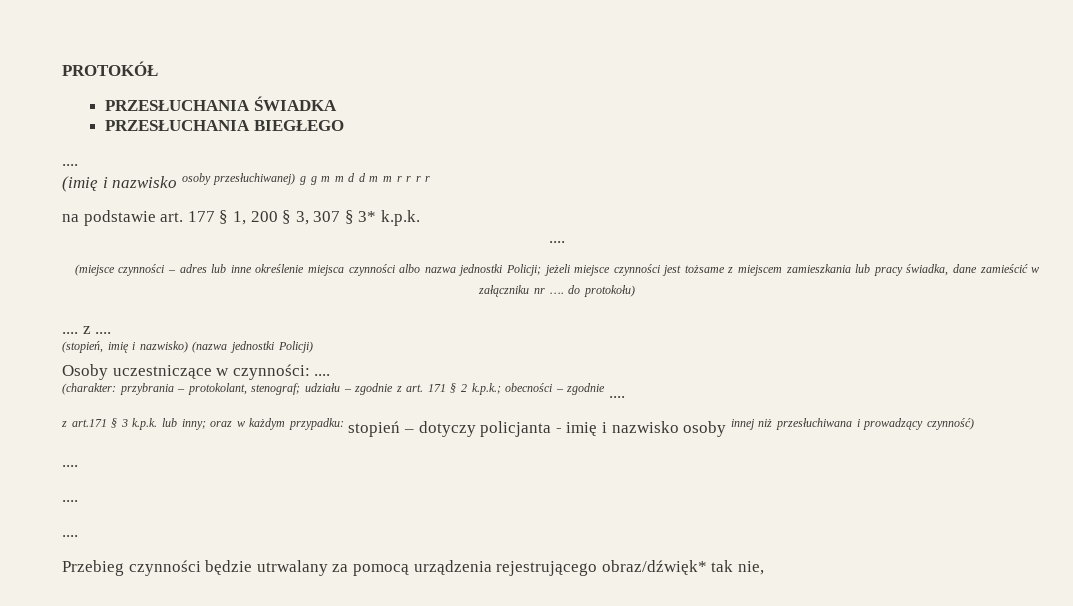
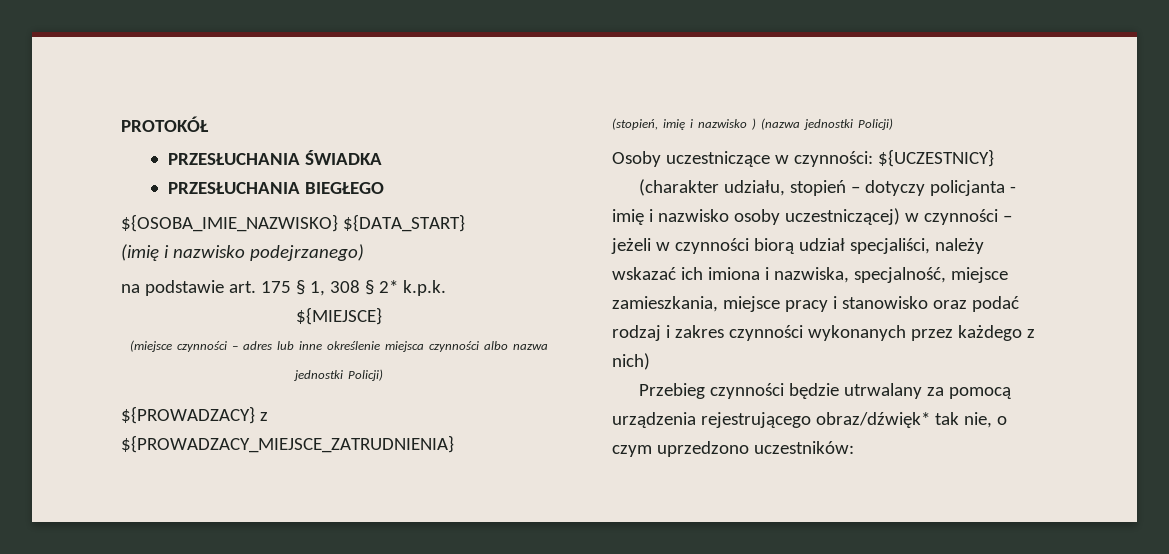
  PRZESŁUCHANIA BIEGŁEGO
- ....
+ ${OSOBA_IMIE_NAZWISKO} ${DATA_START}
- (imię i nazwisko osoby przesłuchiwanej) g g m m d d m m r r r r
+ (imię i nazwisko podejrzanego)
- na podstawie art. 177 § 1, 200 § 3, 307 § 3* k.p.k.
- ....
+ na podstawie art. 175 § 1, 308 § 2* k.p.k.
+ ${MIEJSCE}
- (miejsce czynności – adres lub inne określenie miejsca czynności albo nazwa jednostki Policji; jeżeli miejsce czynności jest tożsame z miejscem zamieszkania lub pracy świadka, dane zamieścić w załączniku nr …. do protokołu)
- .... z ....
+ (miejsce czynności – adres lub inne określenie miejsca czynności albo nazwa jednostki Policji)
+ ${PROWADZACY} z ${PROWADZACY_MIEJSCE_ZATRUDNIENIA}
- (stopień, imię i nazwisko) (nazwa jednostki Policji)
+ (stopień, imię i nazwisko ) (nazwa jednostki Policji)
- Osoby uczestniczące w czynności: ....
- (charakter: przybrania – protokolant, stenograf; udziału – zgodnie z art. 171 § 2 k.p.k.; obecności – zgodnie ....
- z art.171 § 3 k.p.k. lub inny; oraz w każdym przypadku: stopień – dotyczy policjanta - imię i nazwisko osoby innej niż przesłuchiwana i prowadzący czynność)
- ....
- ....
- ....
+ Osoby uczestniczące w czynności: ${UCZESTNICY}
+ (charakter udziału, stopień – dotyczy policjanta - imię i nazwisko osoby uczestniczącej) w czynności – jeżeli w czynności biorą udział specjaliści, należy wskazać ich imiona i nazwiska, specjalność, miejsce zamieszkania, miejsce pracy i stanowisko oraz podać rodzaj i zakres czynności wykonanych przez każdego z nich)
- Przebieg czynności będzie utrwalany za pomocą urządzenia rejestrującego obraz/dźwięk* tak nie,
+ Przebieg czynności będzie utrwalany za pomocą urządzenia rejestrującego obraz/dźwięk* tak nie, o czym uprzedzono uczestników:

